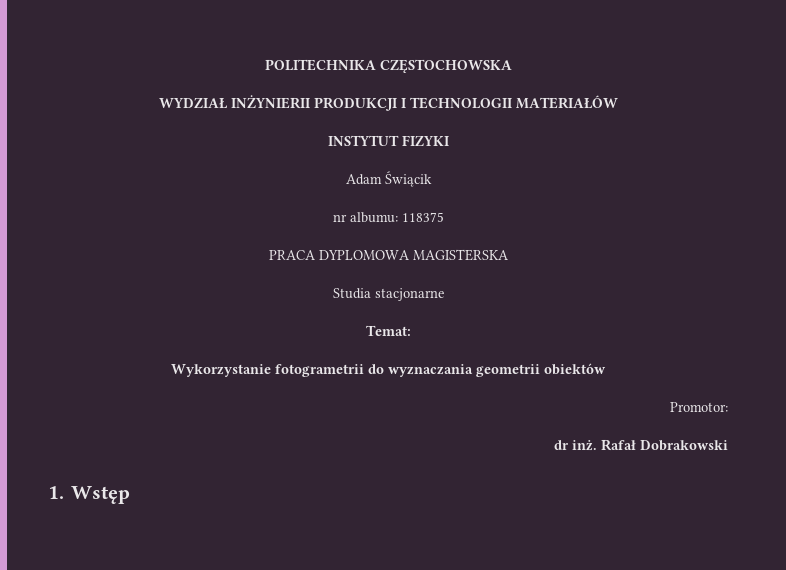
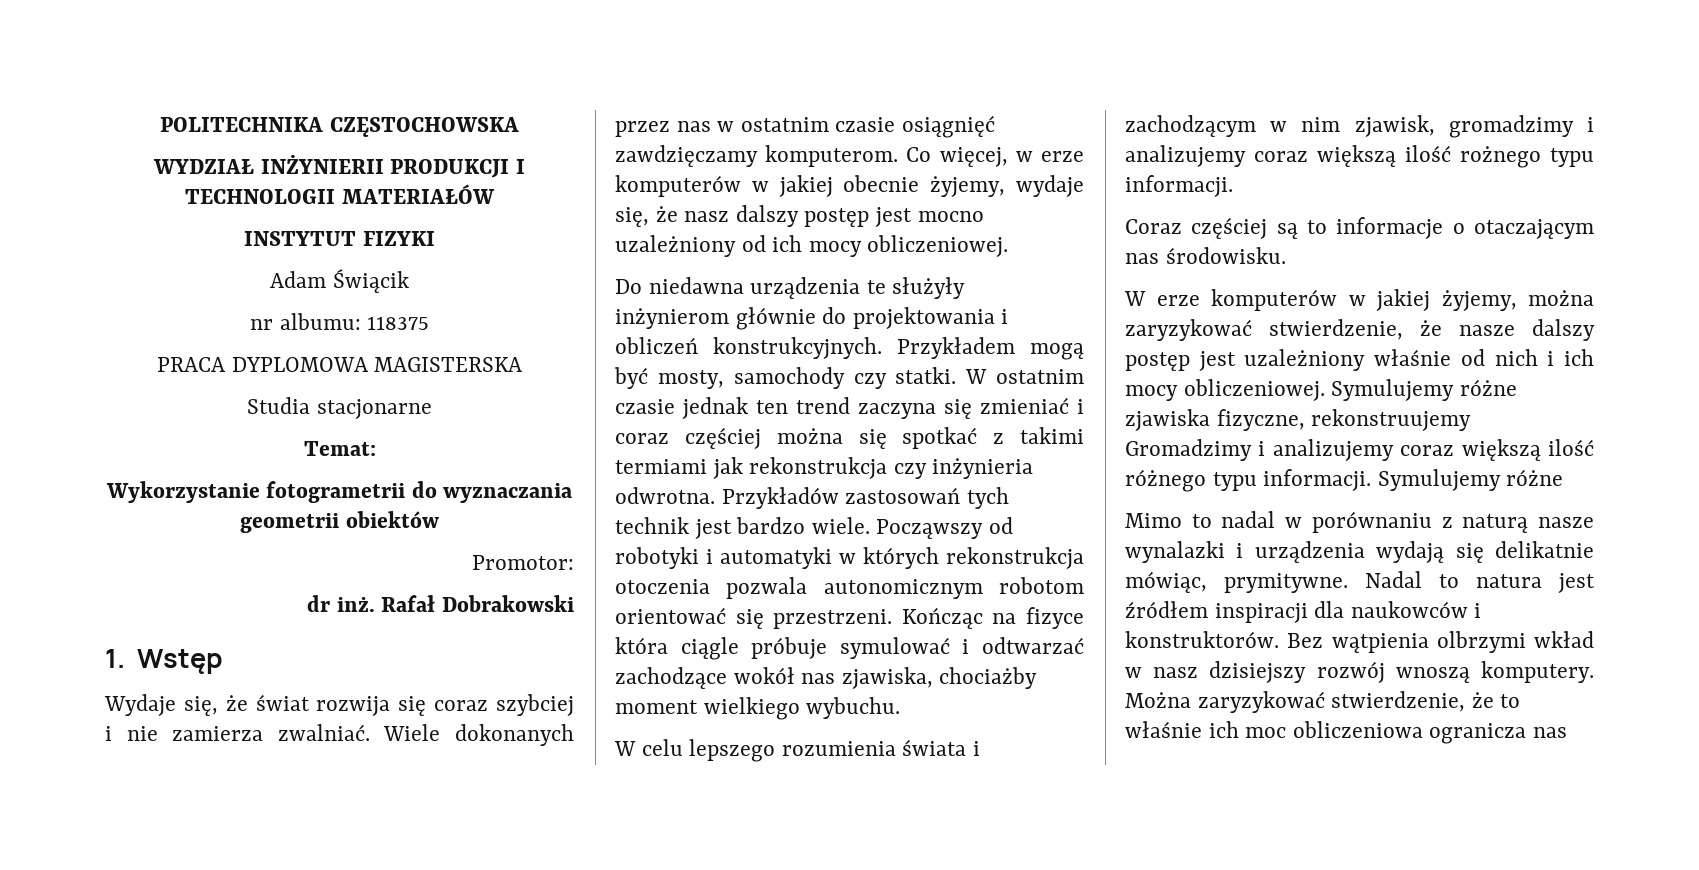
+ Wydaje się, że świat rozwija się coraz szybciej i nie zamierza zwalniać. Wiele dokonanych przez nas w ostatnim czasie osiągnięć zawdzięczamy komputerom. Co więcej, w erze komputerów w jakiej obecnie żyjemy, wydaje się, że nasz dalszy postęp jest mocno uzależniony od ich mocy obliczeniowej.
+ Do niedawna urządzenia te służyły inżynierom głównie do projektowania i obliczeń konstrukcyjnych. Przykładem mogą być mosty, samochody czy statki. W ostatnim czasie jednak ten trend zaczyna się zmieniać i coraz częściej można się spotkać z takimi termiami jak rekonstrukcja czy inżynieria odwrotna. Przykładów zastosowań tych technik jest bardzo wiele. Począwszy od robotyki i automatyki w których rekonstrukcja otoczenia pozwala autonomicznym robotom orientować się przestrzeni. Kończąc na fizyce która ciągle próbuje symulować i odtwarzać zachodzące wokół nas zjawiska, chociażby moment wielkiego wybuchu.
+ W celu lepszego rozumienia świata i zachodzącym w nim zjawisk, gromadzimy i analizujemy coraz większą ilość rożnego typu informacji.
+ Coraz częściej są to informacje o otaczającym nas środowisku.
+ W erze komputerów w jakiej żyjemy, można zaryzykować stwierdzenie, że nasze dalszy postęp jest uzależniony właśnie od nich i ich mocy obliczeniowej. Symulujemy różne zjawiska fizyczne, rekonstruujemy Gromadzimy i analizujemy coraz większą ilość różnego typu informacji. Symulujemy różne
+ Mimo to nadal w porównaniu z naturą nasze wynalazki i urządzenia wydają się delikatnie mówiąc, prymitywne. Nadal to natura jest źródłem inspiracji dla naukowców i konstruktorów. Bez wątpienia olbrzymi wkład w nasz dzisiejszy rozwój wnoszą komputery. Można zaryzykować stwierdzenie, że to właśnie ich moc obliczeniowa ogranicza nas

